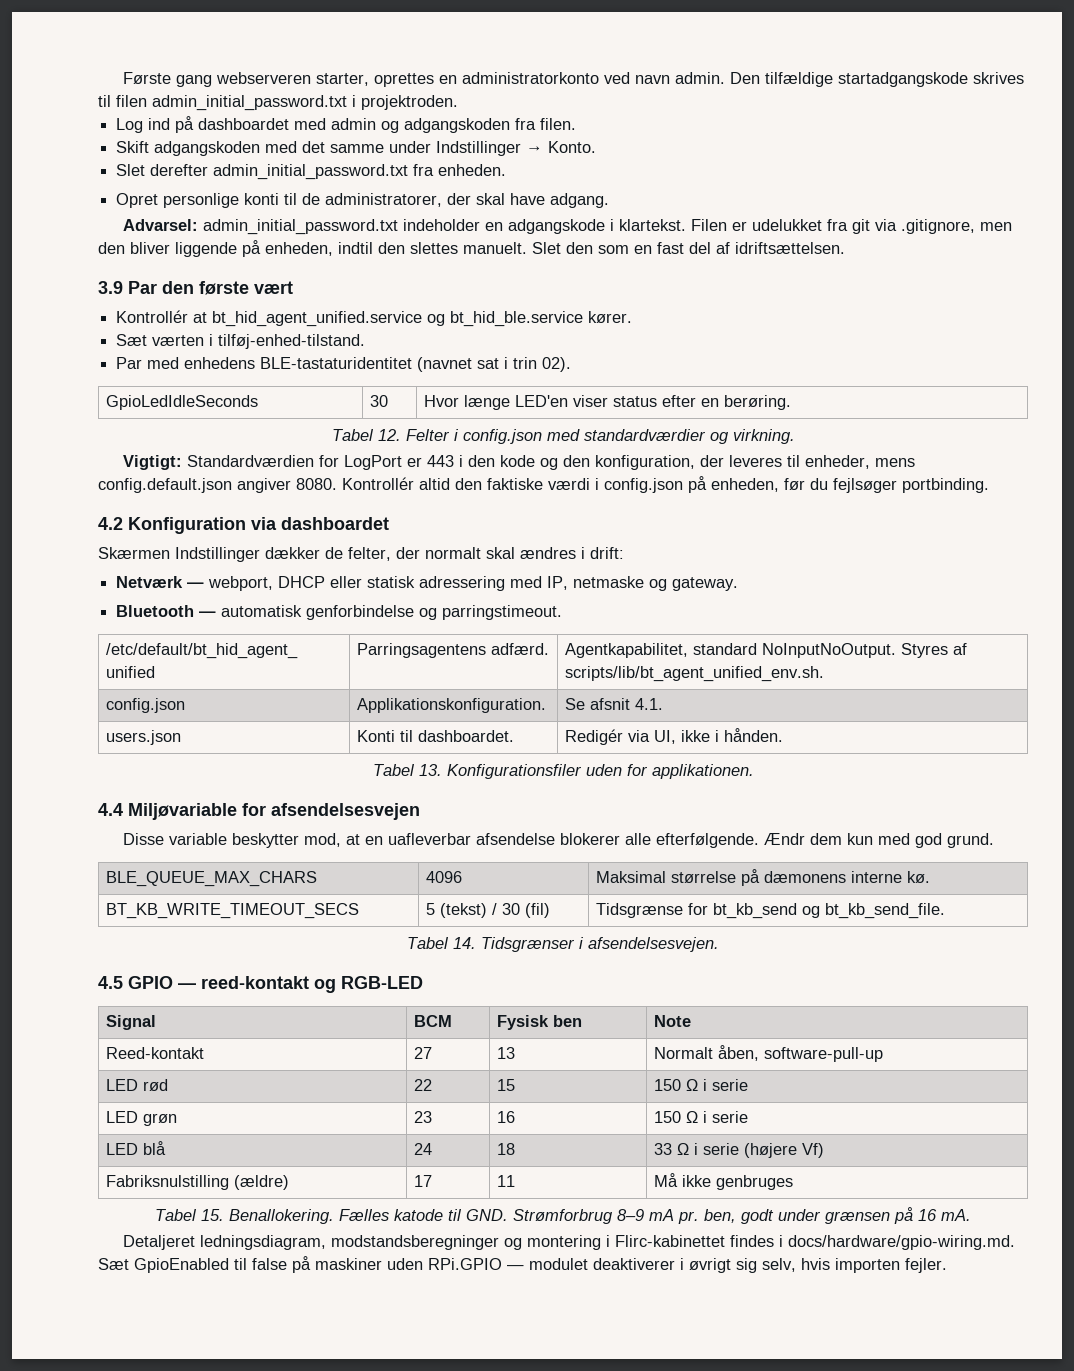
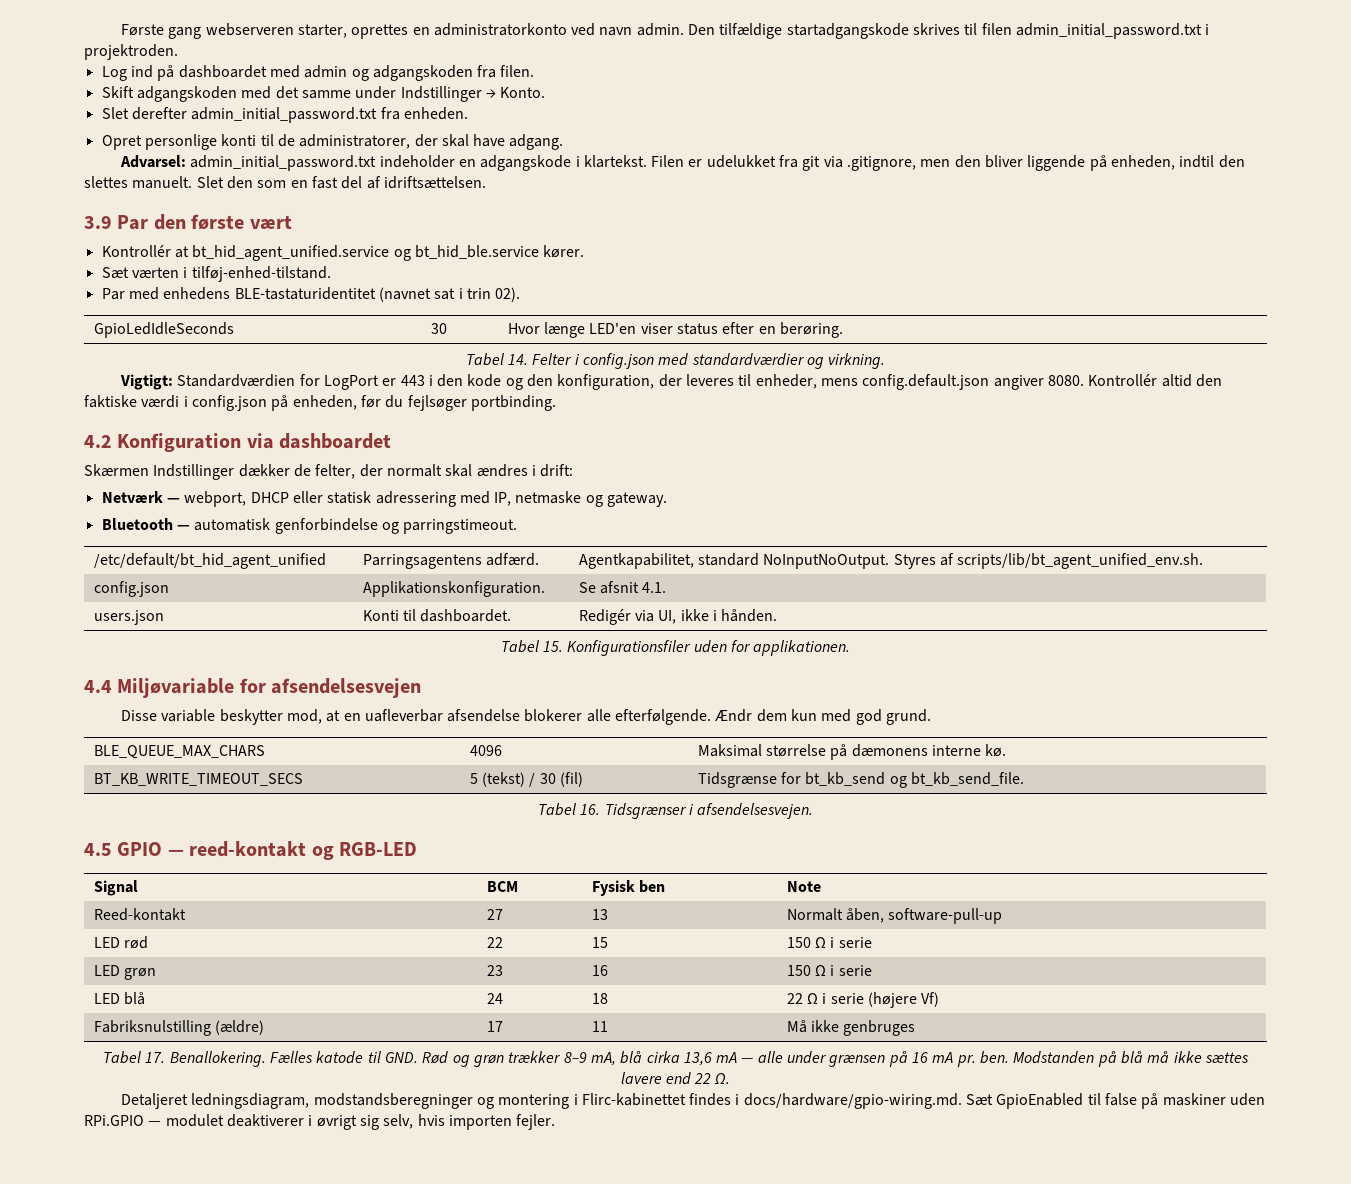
- Tabel 12. Felter i config.json med standardværdier og virkning.
+ Tabel 14. Felter i config.json med standardværdier og virkning.
- Tabel 13. Konfigurationsfiler uden for applikationen.
+ Tabel 15. Konfigurationsfiler uden for applikationen.
- Tabel 14. Tidsgrænser i afsendelsesvejen.
+ Tabel 16. Tidsgrænser i afsendelsesvejen.
- LED blå | 24 | 18 | 33 Ω i serie (højere Vf)
+ LED blå | 24 | 18 | 22 Ω i serie (højere Vf)
- Tabel 15. Benallokering.
+ Tabel 17. Benallokering.
- Fælles katode til GND. Strømforbrug 8–9 mA pr. ben, godt under grænsen på 16 mA.
+ Fælles katode til GND. Rød og grøn trækker 8–9 mA, blå cirka 13,6 mA — alle under grænsen på 16 mA pr. ben. Modstanden på blå må ikke sættes lavere end 22 Ω.

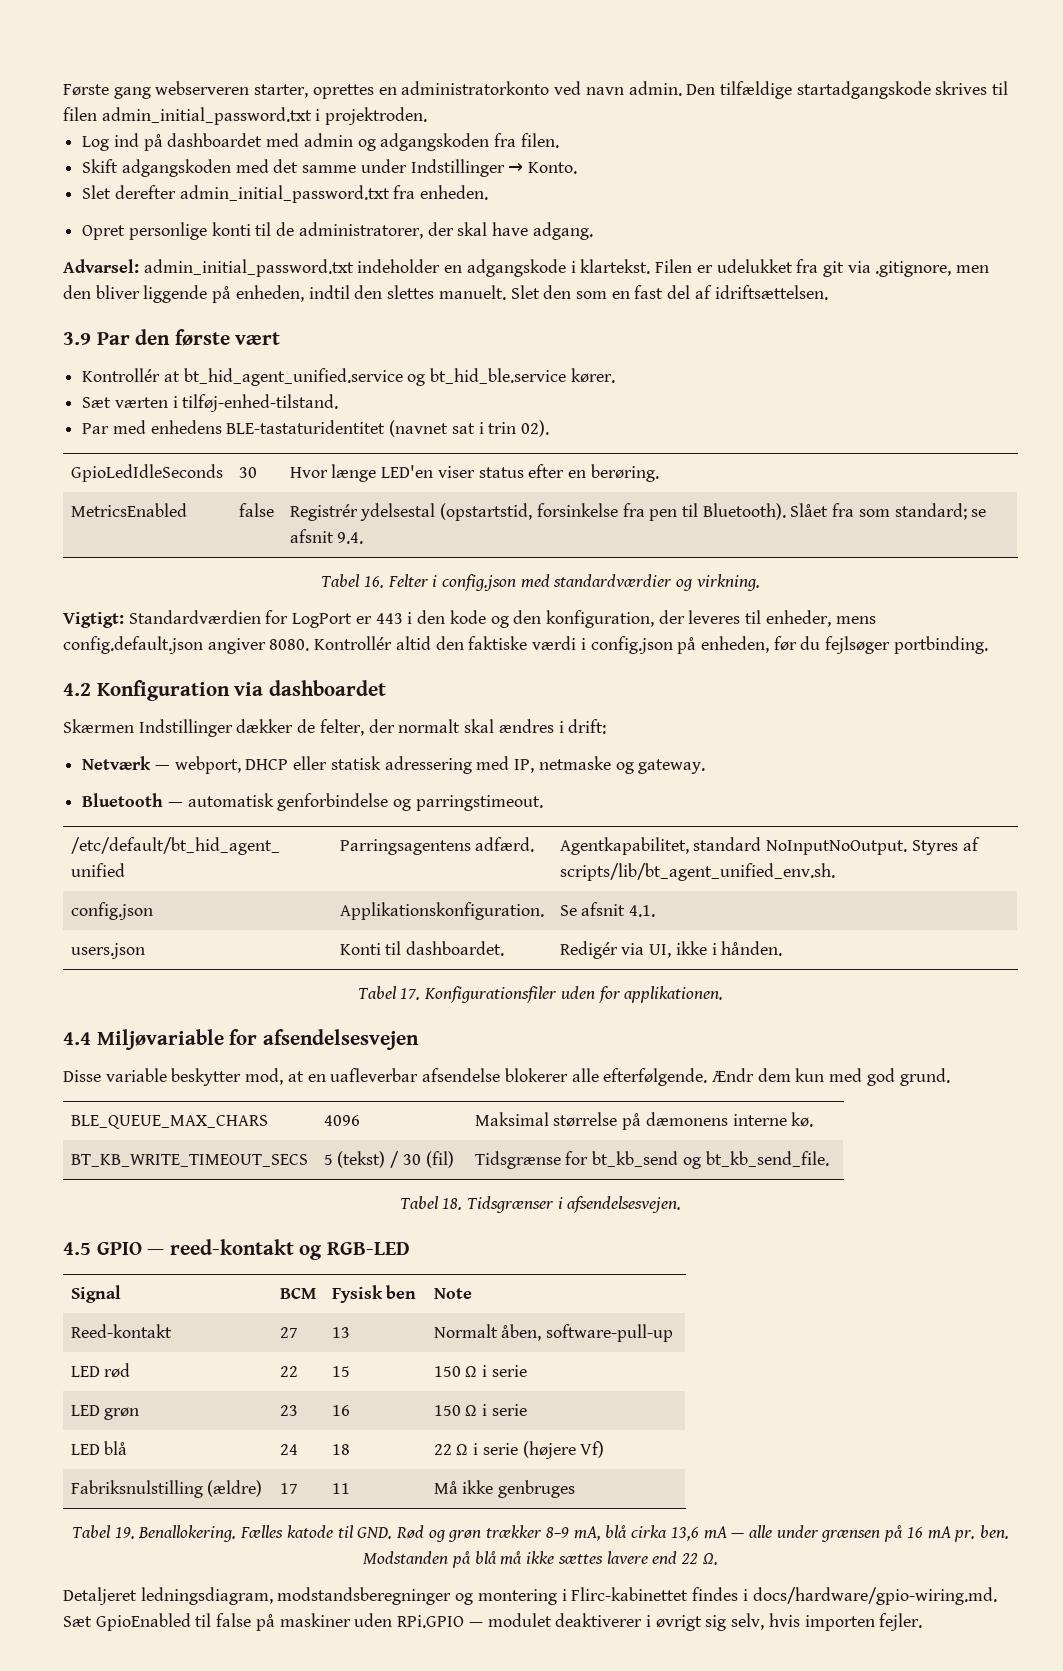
- Tabel 14. Felter i config.json med standardværdier og virkning.
+ MetricsEnabled | false | Registrér ydelsestal (opstartstid, forsinkelse fra pen til Bluetooth). Slået fra som standard; se afsnit 9.4.
+ Tabel 16. Felter i config.json med standardværdier og virkning.
- Tabel 15. Konfigurationsfiler uden for applikationen.
+ Tabel 17. Konfigurationsfiler uden for applikationen.
- Tabel 16. Tidsgrænser i afsendelsesvejen.
+ Tabel 18. Tidsgrænser i afsendelsesvejen.
- Tabel 17. Benallokering.
+ Tabel 19. Benallokering.

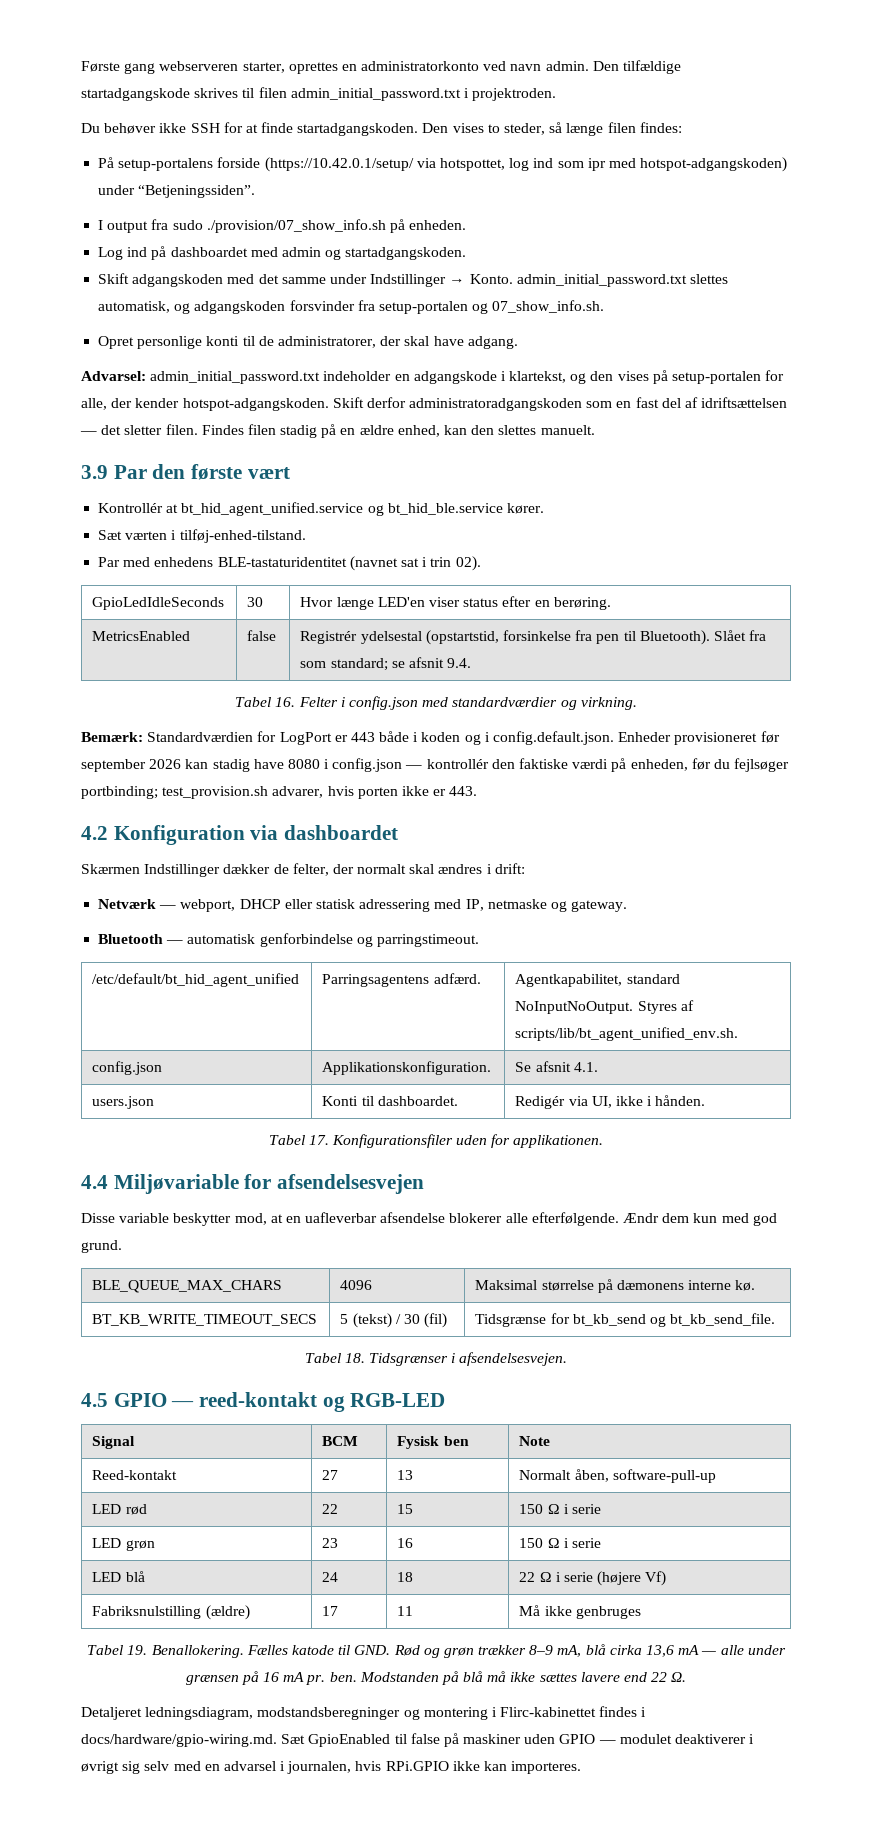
+ Du behøver ikke SSH for at finde startadgangskoden. Den vises to steder, så længe filen findes:
+ På setup-portalens forside (https://10.42.0.1/setup/ via hotspottet, log ind som ipr med hotspot-adgangskoden) under “Betjeningssiden”.
+ I output fra sudo ./provision/07_show_info.sh på enheden.
- Log ind på dashboardet med admin og adgangskoden fra filen.
+ Log ind på dashboardet med admin og startadgangskoden.
- Skift adgangskoden med det samme under Indstillinger → Konto.
- Slet derefter admin_initial_password.txt fra enheden.
+ Skift adgangskoden med det samme under Indstillinger → Konto. admin_initial_password.txt slettes automatisk, og adgangskoden forsvinder fra setup-portalen og 07_show_info.sh.
- Advarsel: admin_initial_password.txt indeholder en adgangskode i klartekst. Filen er udelukket fra git via .gitignore, men den bliver liggende på enheden, indtil den slettes manuelt. Slet den som en fast del af idriftsættelsen.
+ Advarsel: admin_initial_password.txt indeholder en adgangskode i klartekst, og den vises på setup-portalen for alle, der kender hotspot-adgangskoden. Skift derfor administratoradgangskoden som en fast del af idriftsættelsen — det sletter filen. Findes filen stadig på en ældre enhed, kan den slettes manuelt.
- Vigtigt: Standardværdien for LogPort er 443 i den kode og den konfiguration, der leveres til enheder, mens config.default.json angiver 8080. Kontrollér altid den faktiske værdi i config.json på enheden, før du fejlsøger portbinding.
+ Bemærk: Standardværdien for LogPort er 443 både i koden og i config.default.json. Enheder provisioneret før september 2026 kan stadig have 8080 i config.json — kontrollér den faktiske værdi på enheden, før du fejlsøger portbinding; test_provision.sh advarer, hvis porten ikke er 443.
- Detaljeret ledningsdiagram, modstandsberegninger og montering i Flirc-kabinettet findes i docs/hardware/gpio-wiring.md. Sæt GpioEnabled til false på maskiner uden RPi.GPIO — modulet deaktiverer i øvrigt sig selv, hvis importen fejler.
+ Detaljeret ledningsdiagram, modstandsberegninger og montering i Flirc-kabinettet findes i docs/hardware/gpio-wiring.md. Sæt GpioEnabled til false på maskiner uden GPIO — modulet deaktiverer i øvrigt sig selv med en advarsel i journalen, hvis RPi.GPIO ikke kan importeres.

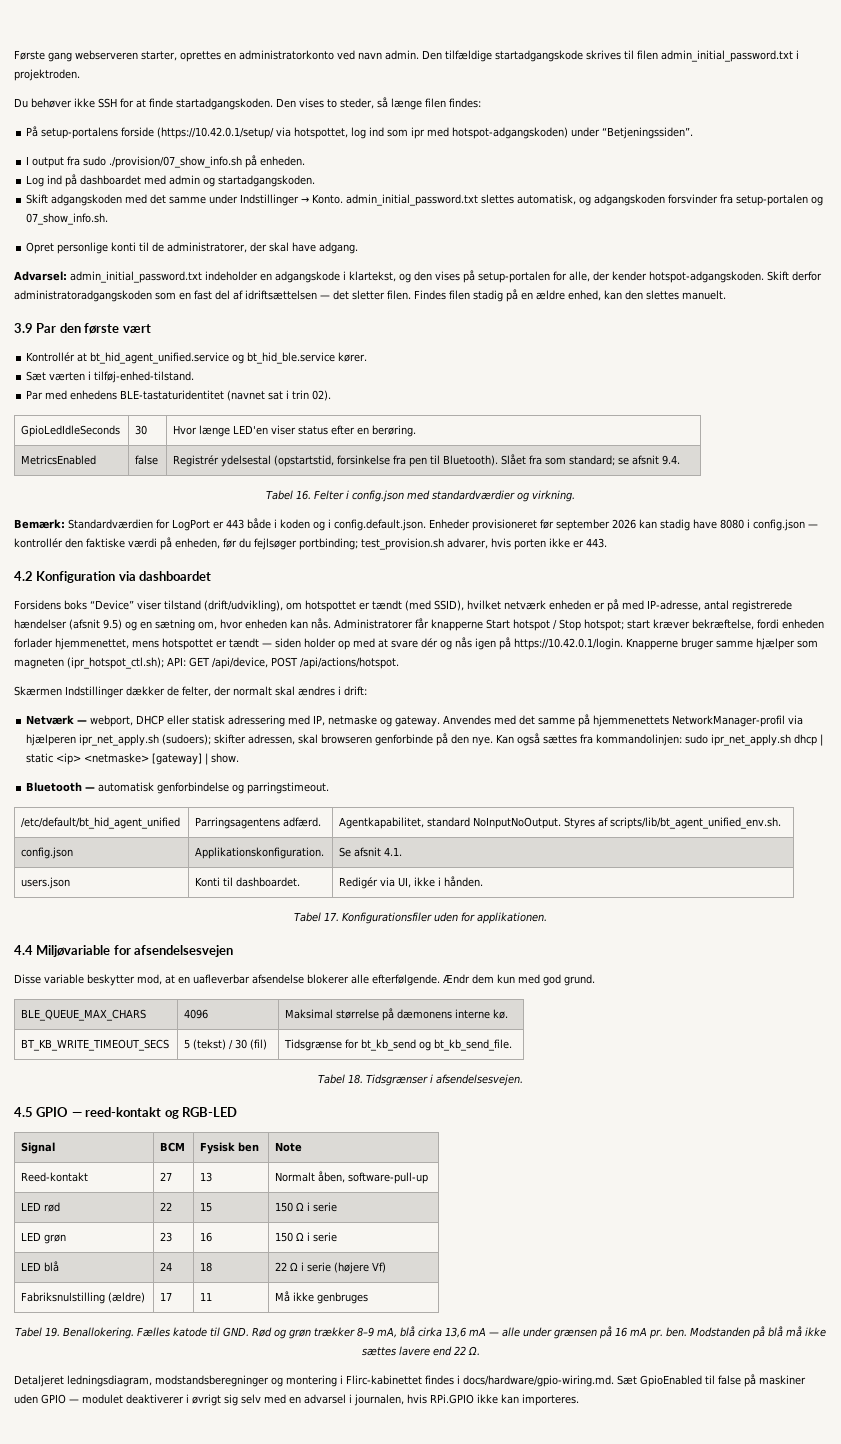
+ Forsidens boks “Device” viser tilstand (drift/udvikling), om hotspottet er tændt (med SSID), hvilket netværk enheden er på med IP-adresse, antal registrerede hændelser (afsnit 9.5) og en sætning om, hvor enheden kan nås. Administratorer får knapperne Start hotspot / Stop hotspot; start kræver bekræftelse, fordi enheden forlader hjemmenettet, mens hotspottet er tændt — siden holder op med at svare dér og nås igen på https://10.42.0.1/login. Knapperne bruger samme hjælper som magneten (ipr_hotspot_ctl.sh); API: GET /api/device, POST /api/actions/hotspot.
+ Anvendes med det samme på hjemmenettets NetworkManager-profil via hjælperen ipr_net_apply.sh (sudoers); skifter adressen, skal browseren genforbinde på den nye. Kan også sættes fra kommandolinjen: sudo ipr_net_apply.sh dhcp | static <ip> <netmaske> [gateway] | show.

